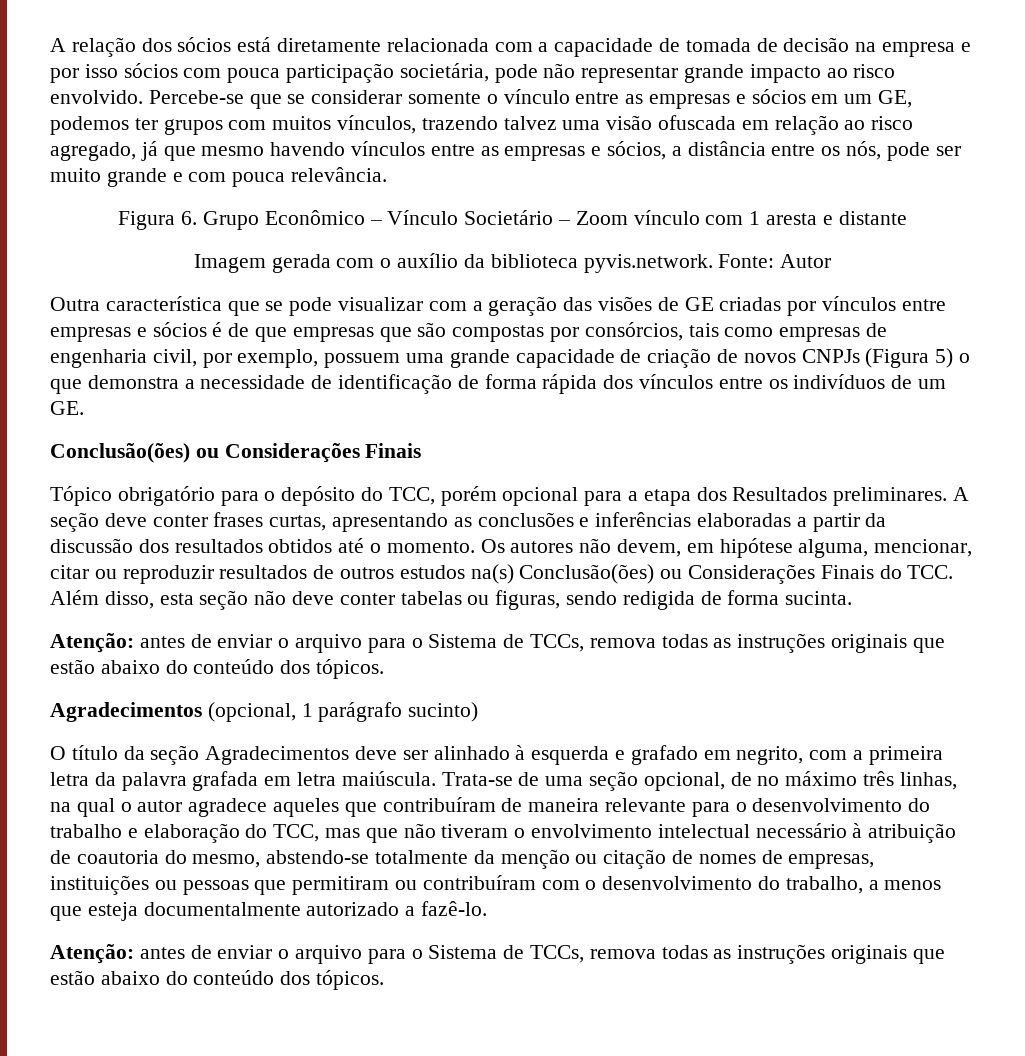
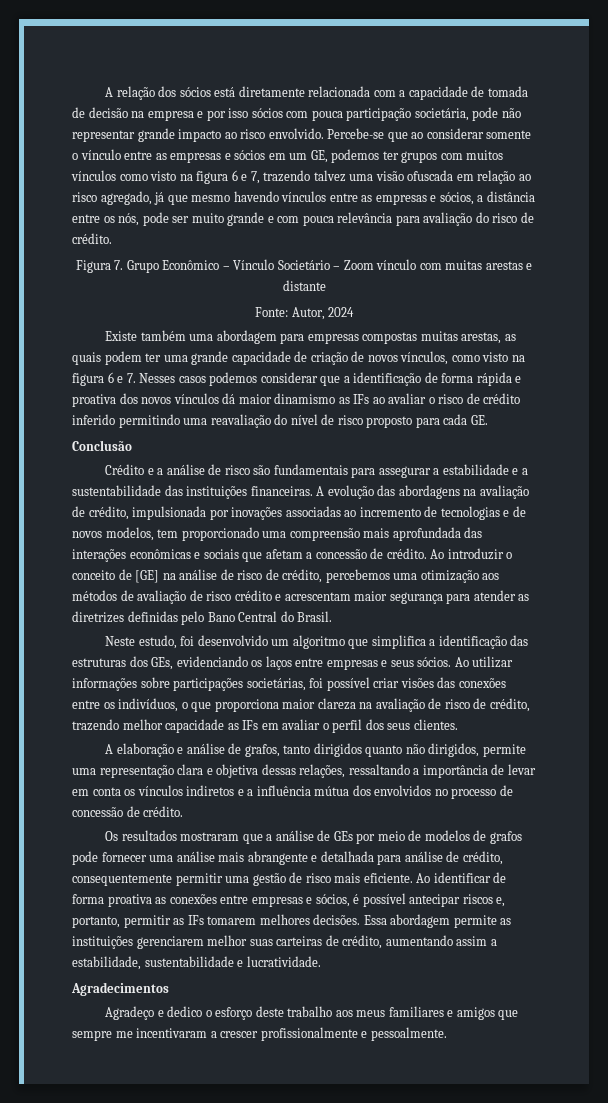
- Percebe-se que se considerar somente o vínculo entre as empresas e sócios em um GE, podemos ter grupos com muitos vínculos, trazendo talvez uma visão ofuscada em relação ao risco agregado, já que mesmo havendo vínculos entre as empresas e sócios, a distância entre os nós, pode ser muito grande e com pouca relevância.
+ Percebe-se que ao considerar somente o vínculo entre as empresas e sócios em um GE, podemos ter grupos com muitos vínculos como visto na figura 6 e 7, trazendo talvez uma visão ofuscada em relação ao risco agregado, já que mesmo havendo vínculos entre as empresas e sócios, a distância entre os nós, pode ser muito grande e com pouca relevância para avaliação do risco de crédito.
- Figura 6. Grupo Econômico – Vínculo Societário – Zoom vínculo com 1 aresta e distante
+ Figura 7. Grupo Econômico – Vínculo Societário – Zoom vínculo com muitas arestas e distante
- Imagem gerada com o auxílio da biblioteca pyvis.network. Fonte: Autor
- Outra característica que se pode visualizar com a geração das visões de GE criadas por vínculos entre empresas e sócios é de que empresas que são compostas por consórcios, tais como empresas de engenharia civil, por exemplo, possuem uma grande capacidade de criação de novos CNPJs (Figura 5) o que demonstra a necessidade de identificação de forma rápida dos vínculos entre os indivíduos de um GE.
- Conclusão(ões) ou Considerações Finais
- Tópico obrigatório para o depósito do TCC, porém opcional para a etapa dos Resultados preliminares. A seção deve conter frases curtas, apresentando as conclusões e inferências elaboradas a partir da discussão dos resultados obtidos até o momento. Os autores não devem, em hipótese alguma, mencionar, citar ou reproduzir resultados de outros estudos na(s) Conclusão(ões) ou Considerações Finais do TCC. Além disso, esta seção não deve conter tabelas ou figuras, sendo redigida de forma sucinta.
- Atenção: antes de enviar o arquivo para o Sistema de TCCs, remova todas as instruções originais que estão abaixo do conteúdo dos tópicos.
- Agradecimentos (opcional, 1 parágrafo sucinto)
- O título da seção Agradecimentos deve ser alinhado à esquerda e grafado em negrito, com a primeira letra da palavra grafada em letra maiúscula. Trata-se de uma seção opcional, de no máximo três linhas, na qual o autor agradece aqueles que contribuíram de maneira relevante para o desenvolvimento do trabalho e elaboração do TCC, mas que não tiveram o envolvimento intelectual necessário à atribuição de coautoria do mesmo, abstendo-se totalmente da menção ou citação de nomes de empresas, instituições ou pessoas que permitiram ou contribuíram com o desenvolvimento do trabalho, a menos que esteja documentalmente autorizado a fazê-lo.
- Atenção: antes de enviar o arquivo para o Sistema de TCCs, remova todas as instruções originais que estão abaixo do conteúdo dos tópicos.
+ Fonte: Autor, 2024
+ Existe também uma abordagem para empresas compostas muitas arestas, as quais podem ter uma grande capacidade de criação de novos vínculos, como visto na figura 6 e 7. Nesses casos podemos considerar que a identificação de forma rápida e proativa dos novos vínculos dá maior dinamismo as IFs ao avaliar o risco de crédito inferido permitindo uma reavaliação do nível de risco proposto para cada GE.
+ Conclusão
+ Crédito e a análise de risco são fundamentais para assegurar a estabilidade e a sustentabilidade das instituições financeiras. A evolução das abordagens na avaliação de crédito, impulsionada por inovações associadas ao incremento de tecnologias e de novos modelos, tem proporcionado uma compreensão mais aprofundada das interações econômicas e sociais que afetam a concessão de crédito. Ao introduzir o conceito de [GE] na análise de risco de crédito, percebemos uma otimização aos métodos de avaliação de risco crédito e acrescentam maior segurança para atender as diretrizes definidas pelo Bano Central do Brasil.
+ Neste estudo, foi desenvolvido um algoritmo que simplifica a identificação das estruturas dos GEs, evidenciando os laços entre empresas e seus sócios. Ao utilizar informações sobre participações societárias, foi possível criar visões das conexões entre os indivíduos, o que proporciona maior clareza na avaliação de risco de crédito, trazendo melhor capacidade as IFs em avaliar o perfil dos seus clientes.
+ A elaboração e análise de grafos, tanto dirigidos quanto não dirigidos, permite uma representação clara e objetiva dessas relações, ressaltando a importância de levar em conta os vínculos indiretos e a influência mútua dos envolvidos no processo de concessão de crédito.
+ Os resultados mostraram que a análise de GEs por meio de modelos de grafos pode fornecer uma análise mais abrangente e detalhada para análise de crédito, consequentemente permitir uma gestão de risco mais eficiente. Ao identificar de forma proativa as conexões entre empresas e sócios, é possível antecipar riscos e, portanto, permitir as IFs tomarem melhores decisões. Essa abordagem permite as instituições gerenciarem melhor suas carteiras de crédito, aumentando assim a estabilidade, sustentabilidade e lucratividade.
+ Agradecimentos
+ Agradeço e dedico o esforço deste trabalho aos meus familiares e amigos que sempre me incentivaram a crescer profissionalmente e pessoalmente.

